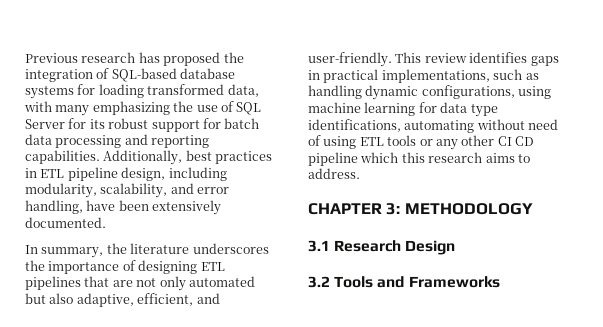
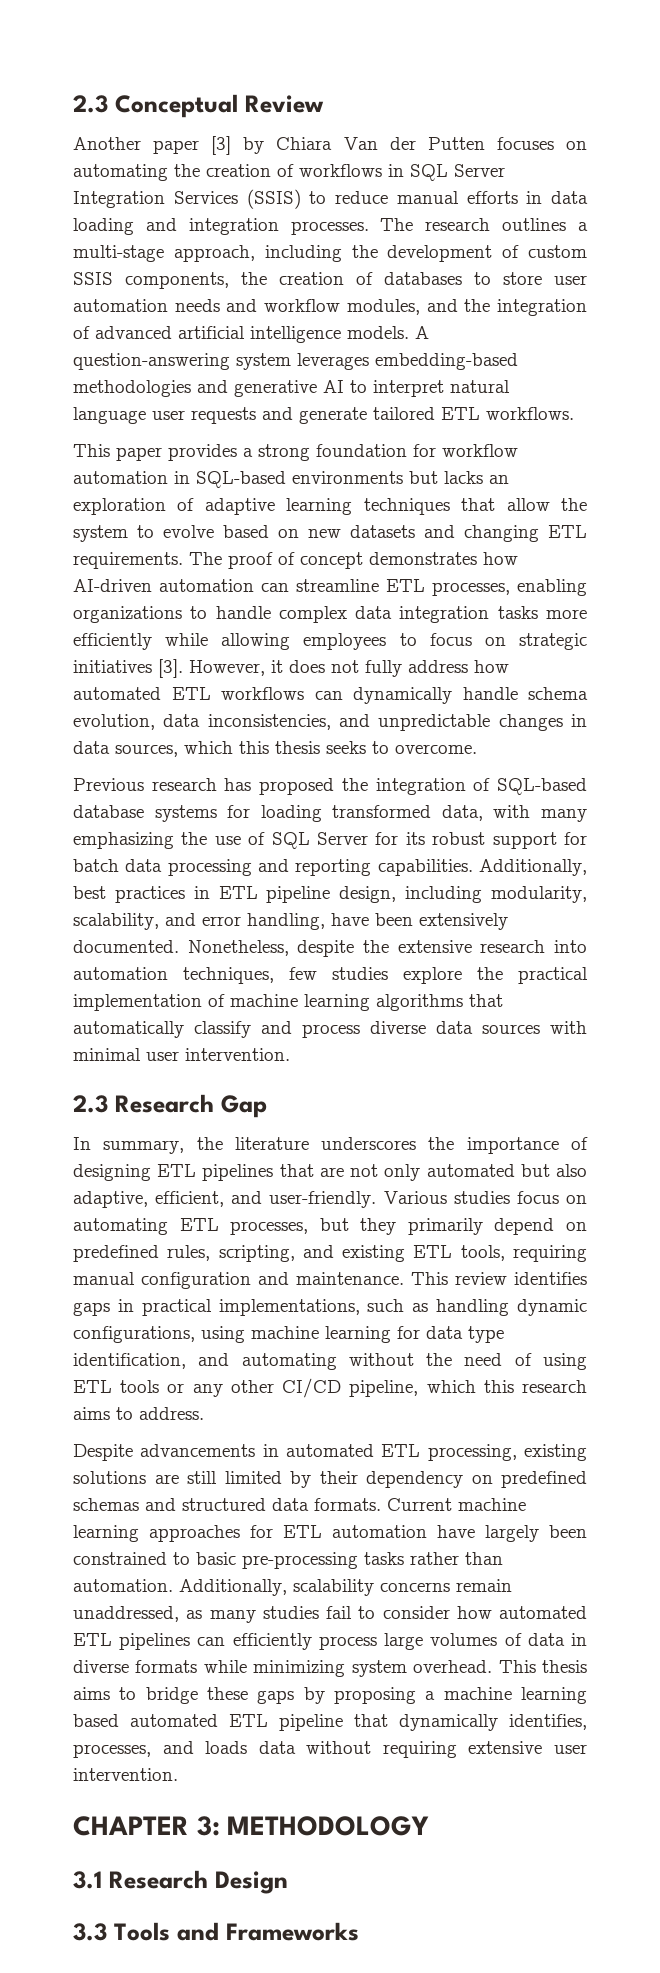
+ 2.3 Conceptual Review
+ Another paper [3] by Chiara Van der Putten focuses on automating the creation of workflows in SQL Server Integration Services (SSIS) to reduce manual efforts in data loading and integration processes. The research outlines a multi-stage approach, including the development of custom SSIS components, the creation of databases to store user automation needs and workflow modules, and the integration of advanced artificial intelligence models. A question-answering system leverages embedding-based methodologies and generative AI to interpret natural language user requests and generate tailored ETL workflows.
+ This paper provides a strong foundation for workflow automation in SQL-based environments but lacks an exploration of adaptive learning techniques that allow the system to evolve based on new datasets and changing ETL requirements. The proof of concept demonstrates how AI-driven automation can streamline ETL processes, enabling organizations to handle complex data integration tasks more efficiently while allowing employees to focus on strategic initiatives [3]. However, it does not fully address how automated ETL workflows can dynamically handle schema evolution, data inconsistencies, and unpredictable changes in data sources, which this thesis seeks to overcome.
+ Nonetheless, despite the extensive research into automation techniques, few studies explore the practical implementation of machine learning algorithms that automatically classify and process diverse data sources with minimal user intervention.
+ 2.3 Research Gap
+ Various studies focus on automating ETL processes, but they primarily depend on predefined rules, scripting, and existing ETL tools, requiring manual configuration and maintenance.
- This review identifies gaps in practical implementations, such as handling dynamic configurations, using machine learning for data type identifications, automating without need of using ETL tools or any other CI CD pipeline which this research aims to address.
+ This review identifies gaps in practical implementations, such as handling dynamic configurations, using machine learning for data type identification, and automating without the need of using ETL tools or any other CI/CD pipeline, which this research aims to address.
+ Despite advancements in automated ETL processing, existing solutions are still limited by their dependency on predefined schemas and structured data formats. Current machine learning approaches for ETL automation have largely been constrained to basic pre-processing tasks rather than automation. Additionally, scalability concerns remain unaddressed, as many studies fail to consider how automated ETL pipelines can efficiently process large volumes of data in diverse formats while minimizing system overhead. This thesis aims to bridge these gaps by proposing a machine learning based automated ETL pipeline that dynamically identifies, processes, and loads data without requiring extensive user intervention.
- 3.2 Tools and Frameworks
+ 3.3 Tools and Frameworks

